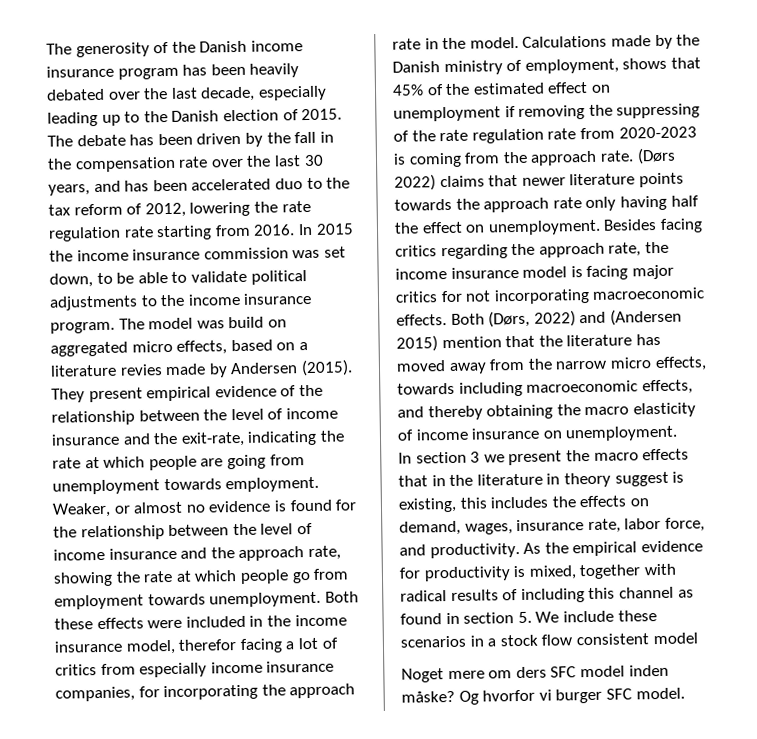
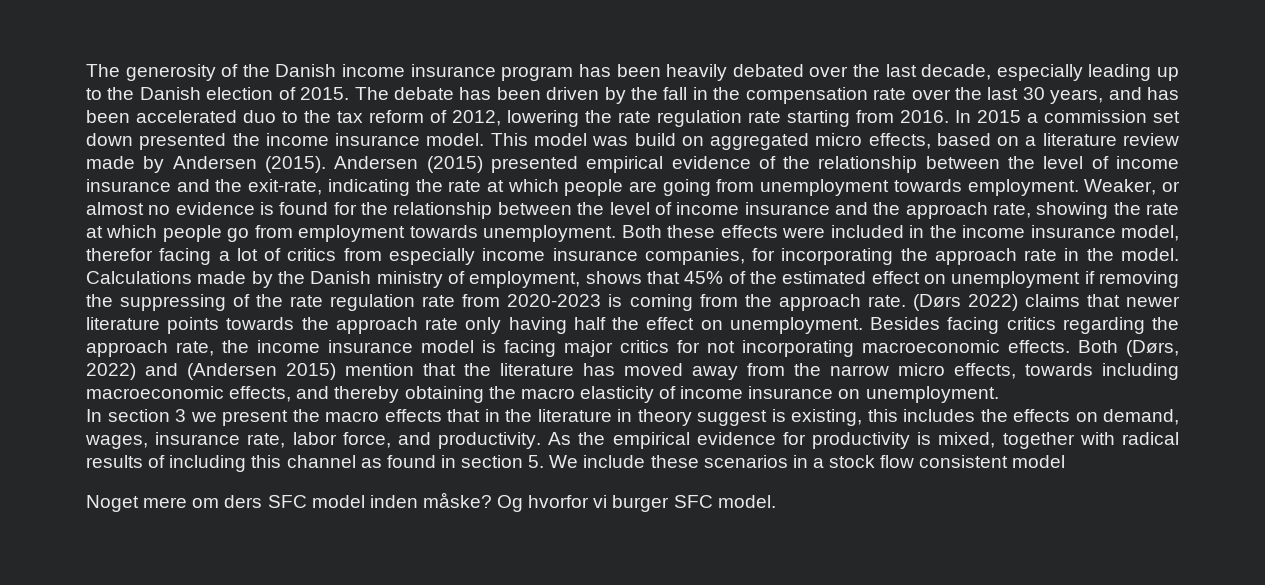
- In 2015 the income insurance commission was set down, to be able to validate political adjustments to the income insurance program. The model was build on aggregated micro effects, based on a literature revies made by Andersen (2015).
+ In 2015 a commission set down presented the income insurance model. This model was build on aggregated micro effects, based on a literature review made by Andersen (2015).
- They present empirical evidence of the relationship between the level of income insurance and the exit-rate, indicating the rate at which people are going from unemployment towards employment.
+ Andersen (2015) presented empirical evidence of the relationship between the level of income insurance and the exit-rate, indicating the rate at which people are going from unemployment towards employment.

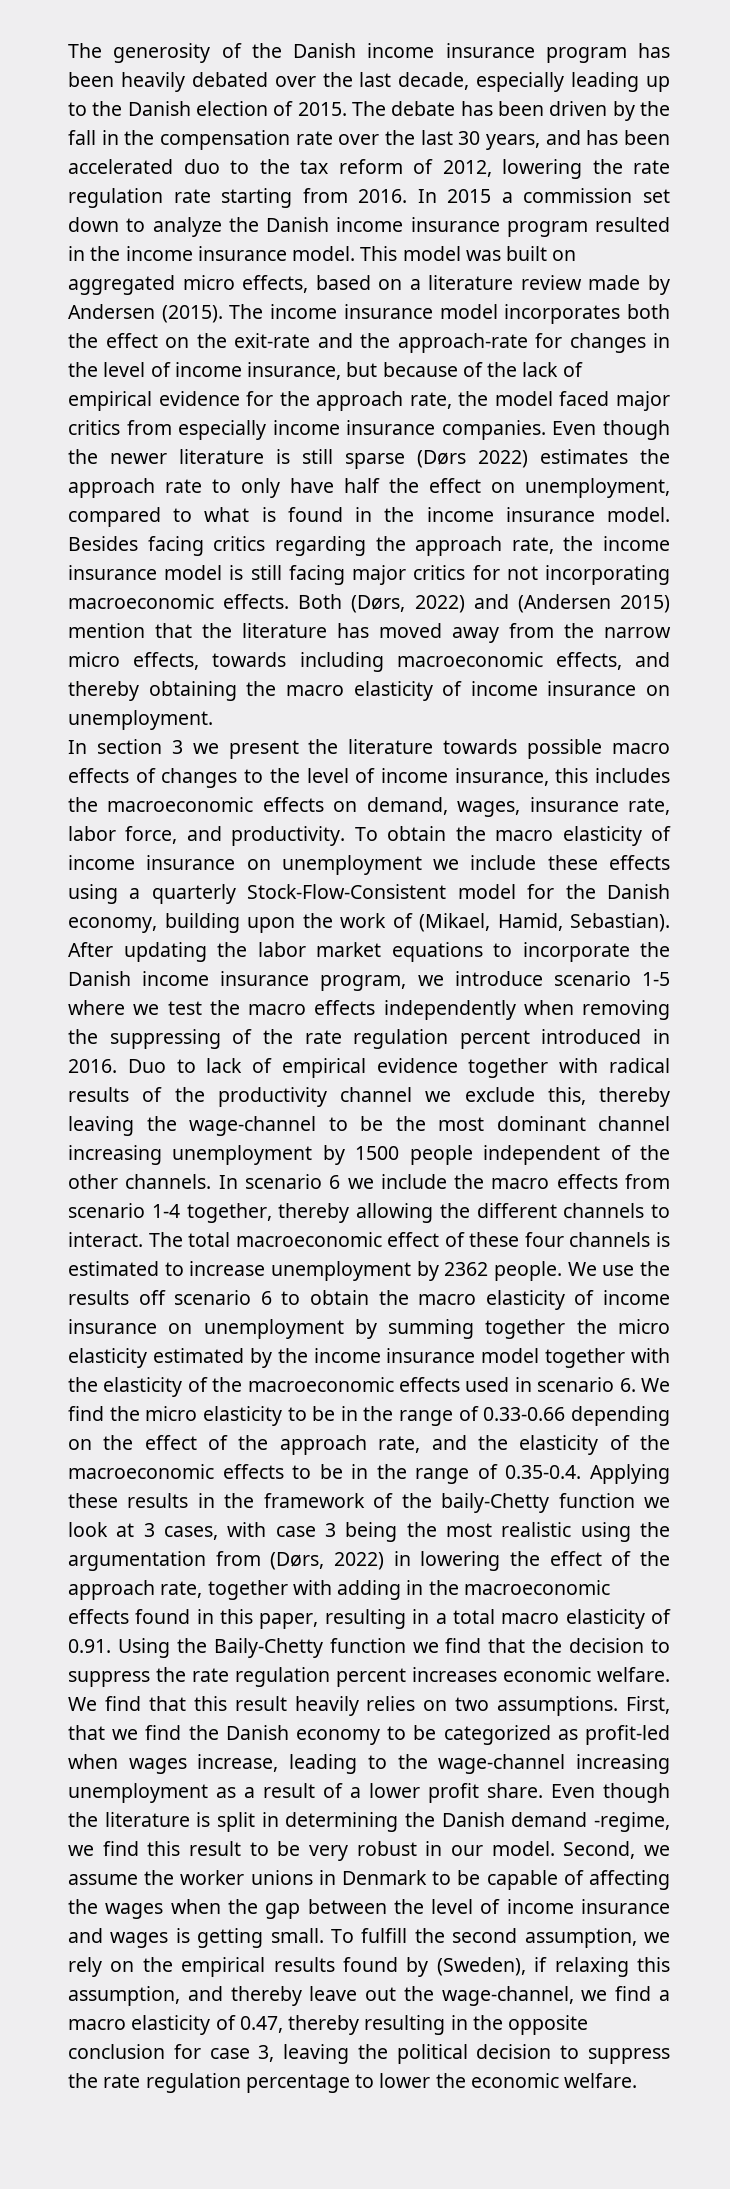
- In 2015 a commission set down presented the income insurance model.
+ In 2015 a commission set down to analyze the Danish income insurance program resulted in the income insurance model.
- This model was build on aggregated micro effects, based on a literature review made by Andersen (2015).
+ This model was built on aggregated micro effects, based on a literature review made by Andersen (2015).
- Andersen (2015) presented empirical evidence of the relationship between the level of income insurance and the exit-rate, indicating the rate at which people are going from unemployment towards employment. Weaker, or almost no evidence is found for the relationship between the level of income insurance and the approach rate, showing the rate at which people go from employment towards unemployment. Both these effects were included in the income insurance model, therefor facing a lot of critics from especially income insurance companies, for incorporating the approach rate in the model. Calculations made by the Danish ministry of employment, shows that 45% of the estimated effect on unemployment if removing the suppressing of the rate regulation rate from 2020-2023 is coming from the approach rate. (Dørs 2022) claims that newer literature points towards the approach rate only having half the effect on unemployment.
+ The income insurance model incorporates both the effect on the exit-rate and the approach-rate for changes in the level of income insurance, but because of the lack of empirical evidence for the approach rate, the model faced major critics from especially income insurance companies. Even though the newer literature is still sparse (Dørs 2022) estimates the approach rate to only have half the effect on unemployment, compared to what is found in the income insurance model.
- Besides facing critics regarding the approach rate, the income insurance model is facing major critics for not incorporating macroeconomic effects.
+ Besides facing critics regarding the approach rate, the income insurance model is still facing major critics for not incorporating macroeconomic effects.
- In section 3 we present the macro effects that in the literature in theory suggest is existing, this includes the effects on demand, wages, insurance rate, labor force, and productivity.
+ In section 3 we present the literature towards possible macro effects of changes to the level of income insurance, this includes the macroeconomic effects on demand, wages, insurance rate, labor force, and productivity.
- As the empirical evidence for productivity is mixed, together with radical results of including this channel as found in section 5. We include these scenarios in a stock flow consistent model
- Noget mere om ders SFC model inden måske? Og hvorfor vi burger SFC model.
+ To obtain the macro elasticity of income insurance on unemployment we include these effects using a quarterly Stock-Flow-Consistent model for the Danish economy, building upon the work of (Mikael, Hamid, Sebastian). After updating the labor market equations to incorporate the Danish income insurance program, we introduce scenario 1-5 where we test the macro effects independently when removing the suppressing of the rate regulation percent introduced in 2016. Duo to lack of empirical evidence together with radical results of the productivity channel we exclude this, thereby leaving the wage-channel to be the most dominant channel increasing unemployment by 1500 people independent of the other channels. In scenario 6 we include the macro effects from scenario 1-4 together, thereby allowing the different channels to interact. The total macroeconomic effect of these four channels is estimated to increase unemployment by 2362 people. We use the results off scenario 6 to obtain the macro elasticity of income insurance on unemployment by summing together the micro elasticity estimated by the income insurance model together with the elasticity of the macroeconomic effects used in scenario 6. We find the micro elasticity to be in the range of 0.33-0.66 depending on the effect of the approach rate, and the elasticity of the macroeconomic effects to be in the range of 0.35-0.4. Applying these results in the framework of the baily-Chetty function we look at 3 cases, with case 3 being the most realistic using the argumentation from (Dørs, 2022) in lowering the effect of the approach rate, together with adding in the macroeconomic effects found in this paper, resulting in a total macro elasticity of 0.91. Using the Baily-Chetty function we find that the decision to suppress the rate regulation percent increases economic welfare. We find that this result heavily relies on two assumptions. First, that we find the Danish economy to be categorized as profit-led when wages increase, leading to the wage-channel increasing unemployment as a result of a lower profit share. Even though the literature is split in determining the Danish demand -regime, we find this result to be very robust in our model. Second, we assume the worker unions in Denmark to be capable of affecting the wages when the gap between the level of income insurance and wages is getting small. To fulfill the second assumption, we rely on the empirical results found by (Sweden), if relaxing this assumption, and thereby leave out the wage-channel, we find a macro elasticity of 0.47, thereby resulting in the opposite conclusion for case 3, leaving the political decision to suppress the rate regulation percentage to lower the economic welfare.

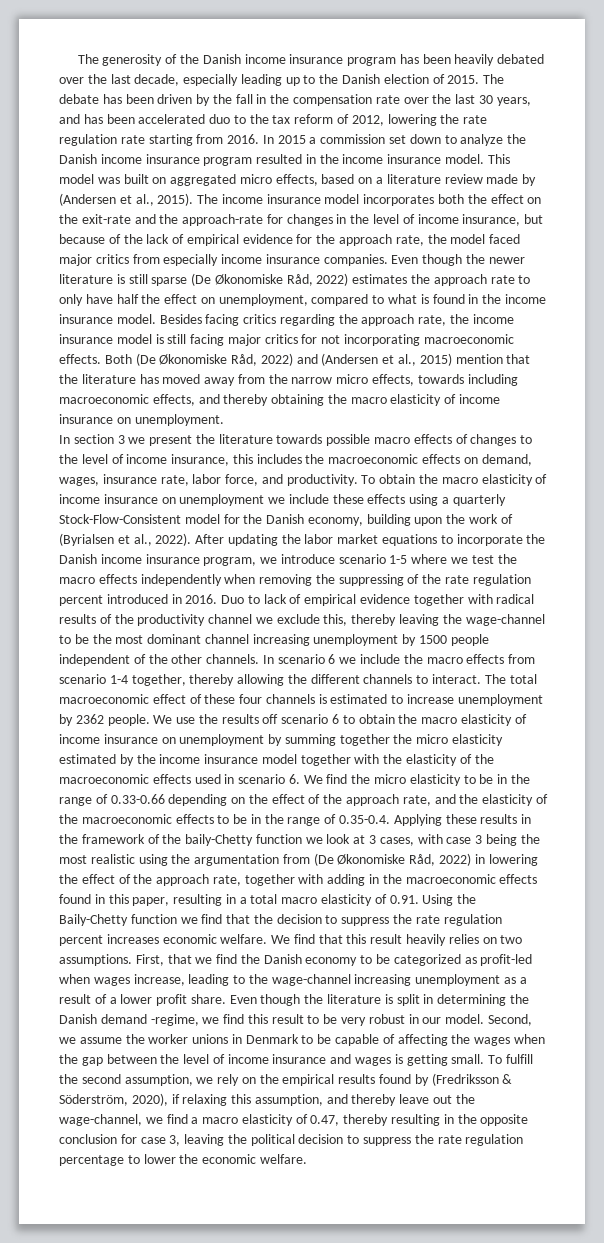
- This model was built on aggregated micro effects, based on a literature review made by Andersen (2015).
+ This model was built on aggregated micro effects, based on a literature review made by (Andersen et al., 2015).
- Even though the newer literature is still sparse (Dørs 2022) estimates the approach rate to only have half the effect on unemployment, compared to what is found in the income insurance model.
+ Even though the newer literature is still sparse (De Økonomiske Råd, 2022) estimates the approach rate to only have half the effect on unemployment, compared to what is found in the income insurance model.
- Both (Dørs, 2022) and (Andersen 2015) mention that the literature has moved away from the narrow micro effects, towards including macroeconomic effects, and thereby obtaining the macro elasticity of income insurance on unemployment.
+ Both (De Økonomiske Råd, 2022) and (Andersen et al., 2015) mention that the literature has moved away from the narrow micro effects, towards including macroeconomic effects, and thereby obtaining the macro elasticity of income insurance on unemployment.
- To obtain the macro elasticity of income insurance on unemployment we include these effects using a quarterly Stock-Flow-Consistent model for the Danish economy, building upon the work of (Mikael, Hamid, Sebastian).
+ To obtain the macro elasticity of income insurance on unemployment we include these effects using a quarterly Stock-Flow-Consistent model for the Danish economy, building upon the work of (Byrialsen et al., 2022).
- We use the results off scenario 6 to obtain the macro elasticity of income insurance on unemployment by summing together the micro elasticity estimated by the income insurance model together with the elasticity of the macroeconomic effects used in scenario 6. We find the micro elasticity to be in the range of 0.33-0.66 depending on the effect of the approach rate, and the elasticity of the macroeconomic effects to be in the range of 0.35-0.4. Applying these results in the framework of the baily-Chetty function we look at 3 cases, with case 3 being the most realistic using the argumentation from (Dørs, 2022) in lowering the effect of the approach rate, together with adding in the macroeconomic effects found in this paper, resulting in a total macro elasticity of 0.91. Using the Baily-Chetty function we find that the decision to suppress the rate regulation percent increases economic welfare.
+ We use the results off scenario 6 to obtain the macro elasticity of income insurance on unemployment by summing together the micro elasticity estimated by the income insurance model together with the elasticity of the macroeconomic effects used in scenario 6. We find the micro elasticity to be in the range of 0.33-0.66 depending on the effect of the approach rate, and the elasticity of the macroeconomic effects to be in the range of 0.35-0.4. Applying these results in the framework of the baily-Chetty function we look at 3 cases, with case 3 being the most realistic using the argumentation from (De Økonomiske Råd, 2022) in lowering the effect of the approach rate, together with adding in the macroeconomic effects found in this paper, resulting in a total macro elasticity of 0.91. Using the Baily-Chetty function we find that the decision to suppress the rate regulation percent increases economic welfare.
- To fulfill the second assumption, we rely on the empirical results found by (Sweden), if relaxing this assumption, and thereby leave out the wage-channel, we find a macro elasticity of 0.47, thereby resulting in the opposite conclusion for case 3, leaving the political decision to suppress the rate regulation percentage to lower the economic welfare.
+ To fulfill the second assumption, we rely on the empirical results found by (Fredriksson & Söderström, 2020), if relaxing this assumption, and thereby leave out the wage-channel, we find a macro elasticity of 0.47, thereby resulting in the opposite conclusion for case 3, leaving the political decision to suppress the rate regulation percentage to lower the economic welfare.

